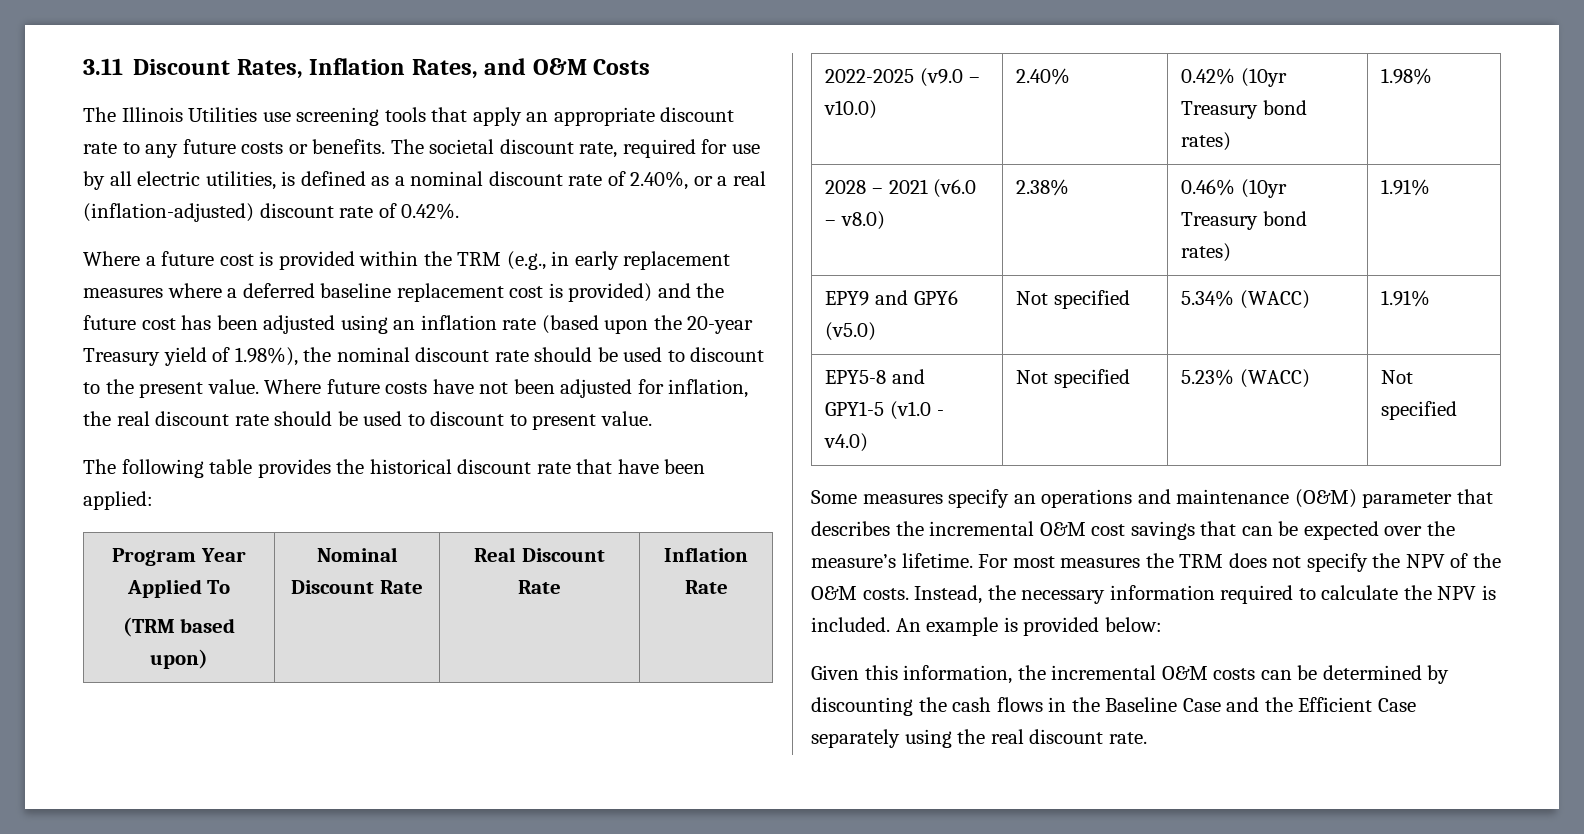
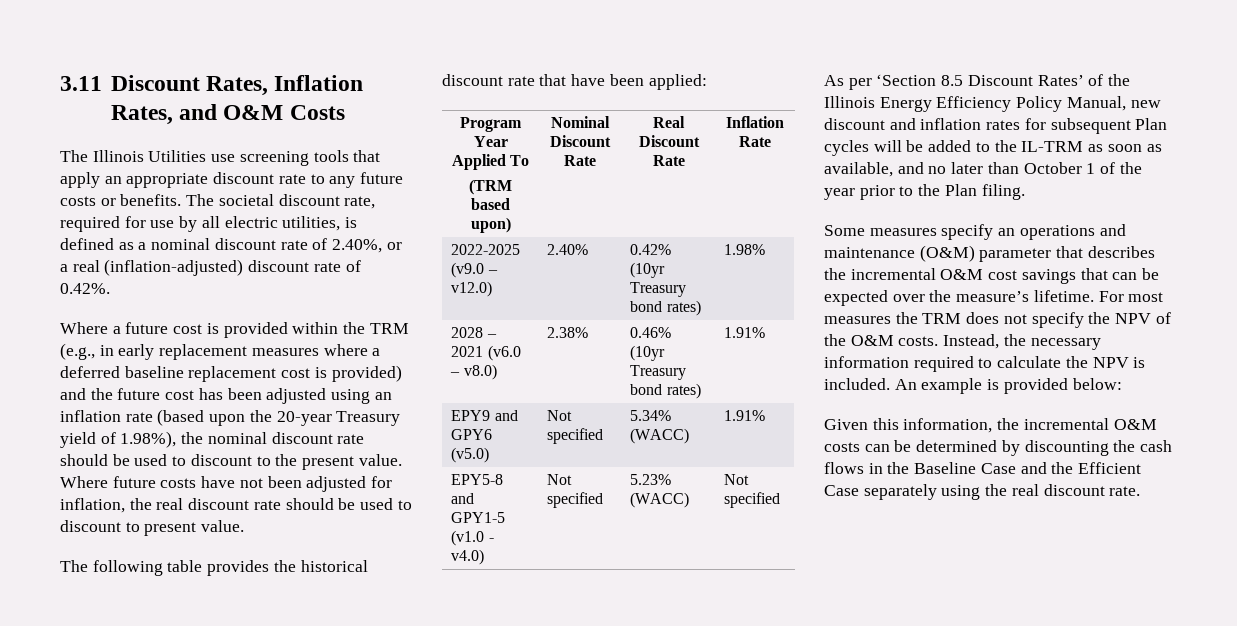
- 2022-2025 (v9.0 – v10.0) | 2.40% | 0.42% (10yr Treasury bond rates) | 1.98%
+ 2022-2025 (v9.0 – v12.0) | 2.40% | 0.42% (10yr Treasury bond rates) | 1.98%
+ As per ‘Section 8.5 Discount Rates’ of the Illinois Energy Efficiency Policy Manual, new discount and inflation rates for subsequent Plan cycles will be added to the IL-TRM as soon as available, and no later than October 1 of the year prior to the Plan filing.

